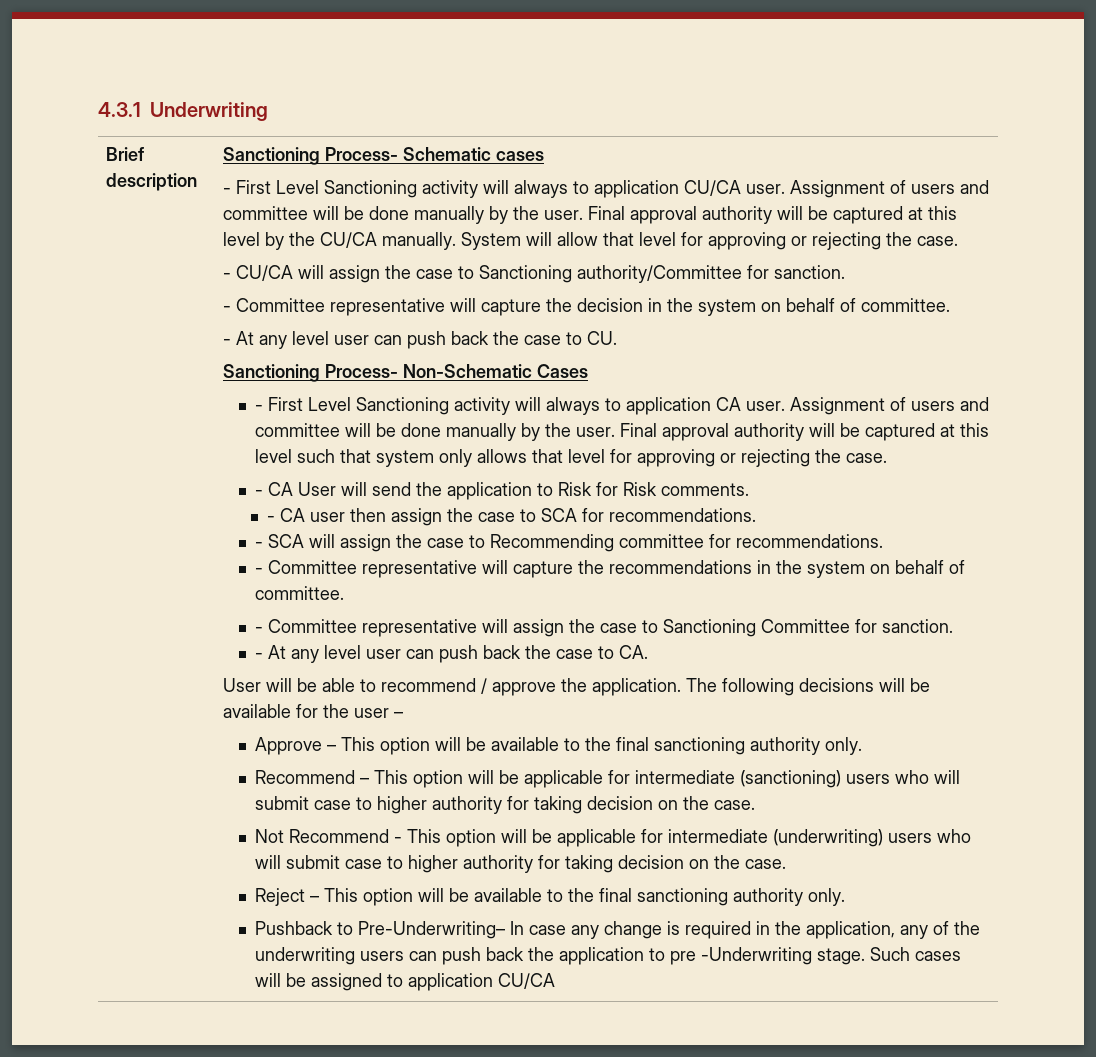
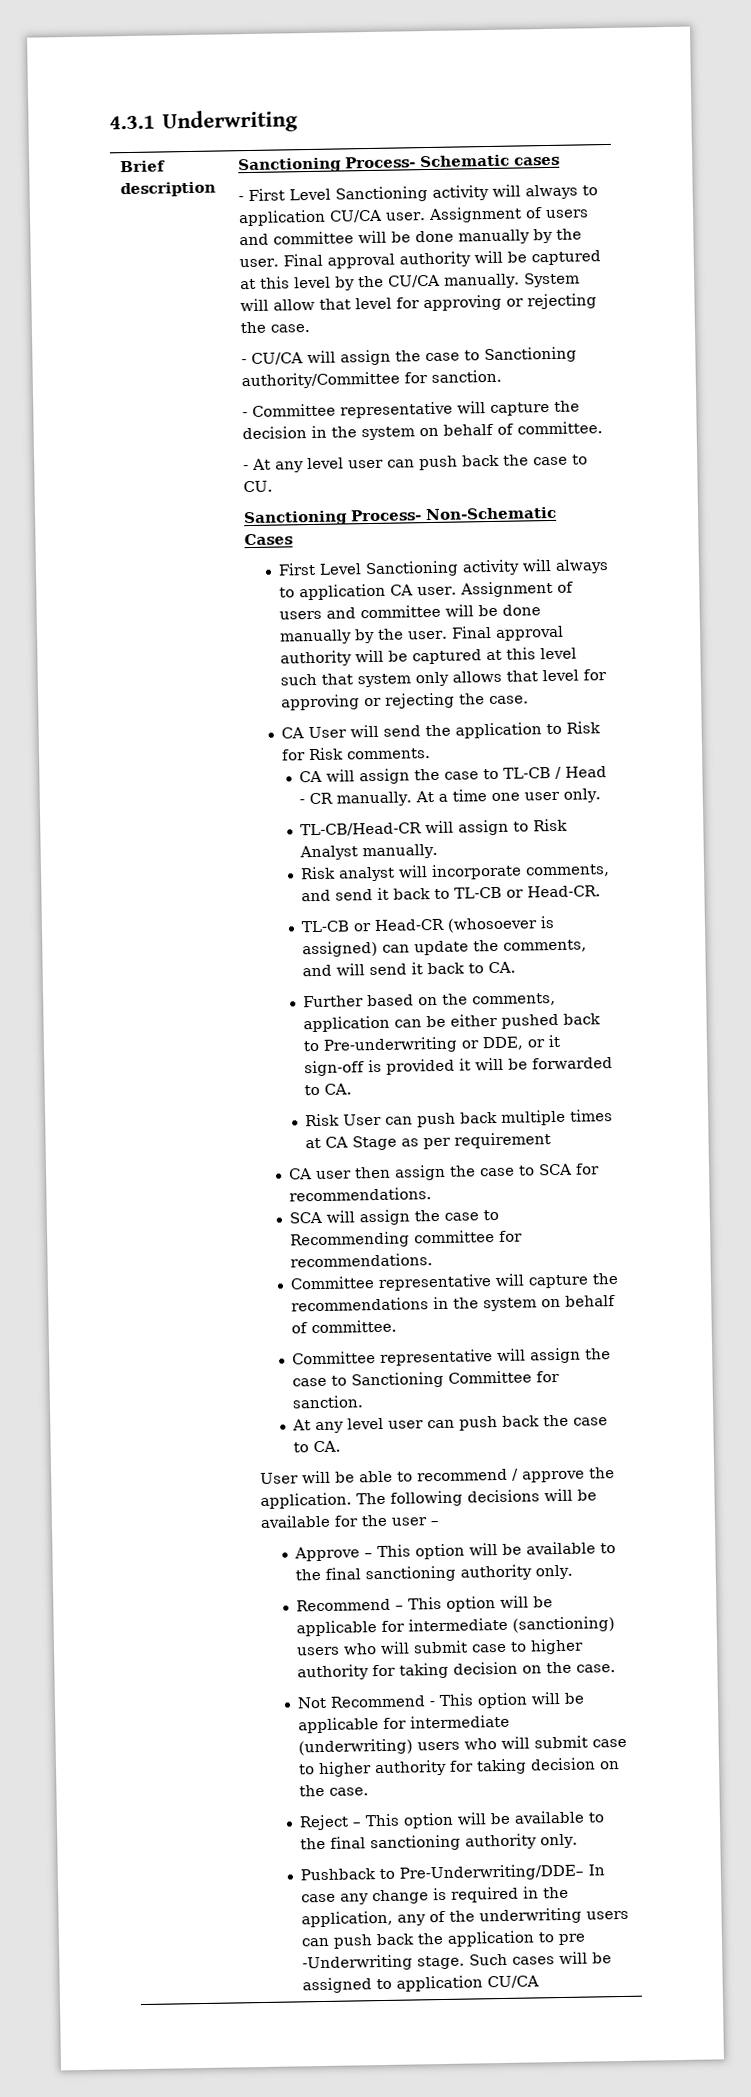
- - First Level Sanctioning activity will always to application CA user.
+ First Level Sanctioning activity will always to application CA user.
- - CA User will send the application to Risk for Risk comments.
+ CA User will send the application to Risk for Risk comments.
- - CA user then assign the case to SCA for recommendations.
+ CA will assign the case to TL-CB / Head - CR manually. At a time one user only.
+ TL-CB/Head-CR will assign to Risk Analyst manually.
+ Risk analyst will incorporate comments, and send it back to TL-CB or Head-CR.
+ TL-CB or Head-CR (whosoever is assigned) can update the comments, and will send it back to CA.
+ Further based on the comments, application can be either pushed back to Pre-underwriting or DDE, or it sign-off is provided it will be forwarded to CA.
+ Risk User can push back multiple times at CA Stage as per requirement
+ CA user then assign the case to SCA for recommendations.
- - SCA will assign the case to Recommending committee for recommendations.
+ SCA will assign the case to Recommending committee for recommendations.
- - Committee representative will capture the recommendations in the system on behalf of committee.
+ Committee representative will capture the recommendations in the system on behalf of committee.
- - Committee representative will assign the case to Sanctioning Committee for sanction.
+ Committee representative will assign the case to Sanctioning Committee for sanction.
- - At any level user can push back the case to CA.
+ At any level user can push back the case to CA.
- Pushback to Pre-Underwriting– In case any change is required in the application, any of the underwriting users can push back the application to pre -Underwriting stage.
+ Pushback to Pre-Underwriting/DDE– In case any change is required in the application, any of the underwriting users can push back the application to pre -Underwriting stage.

